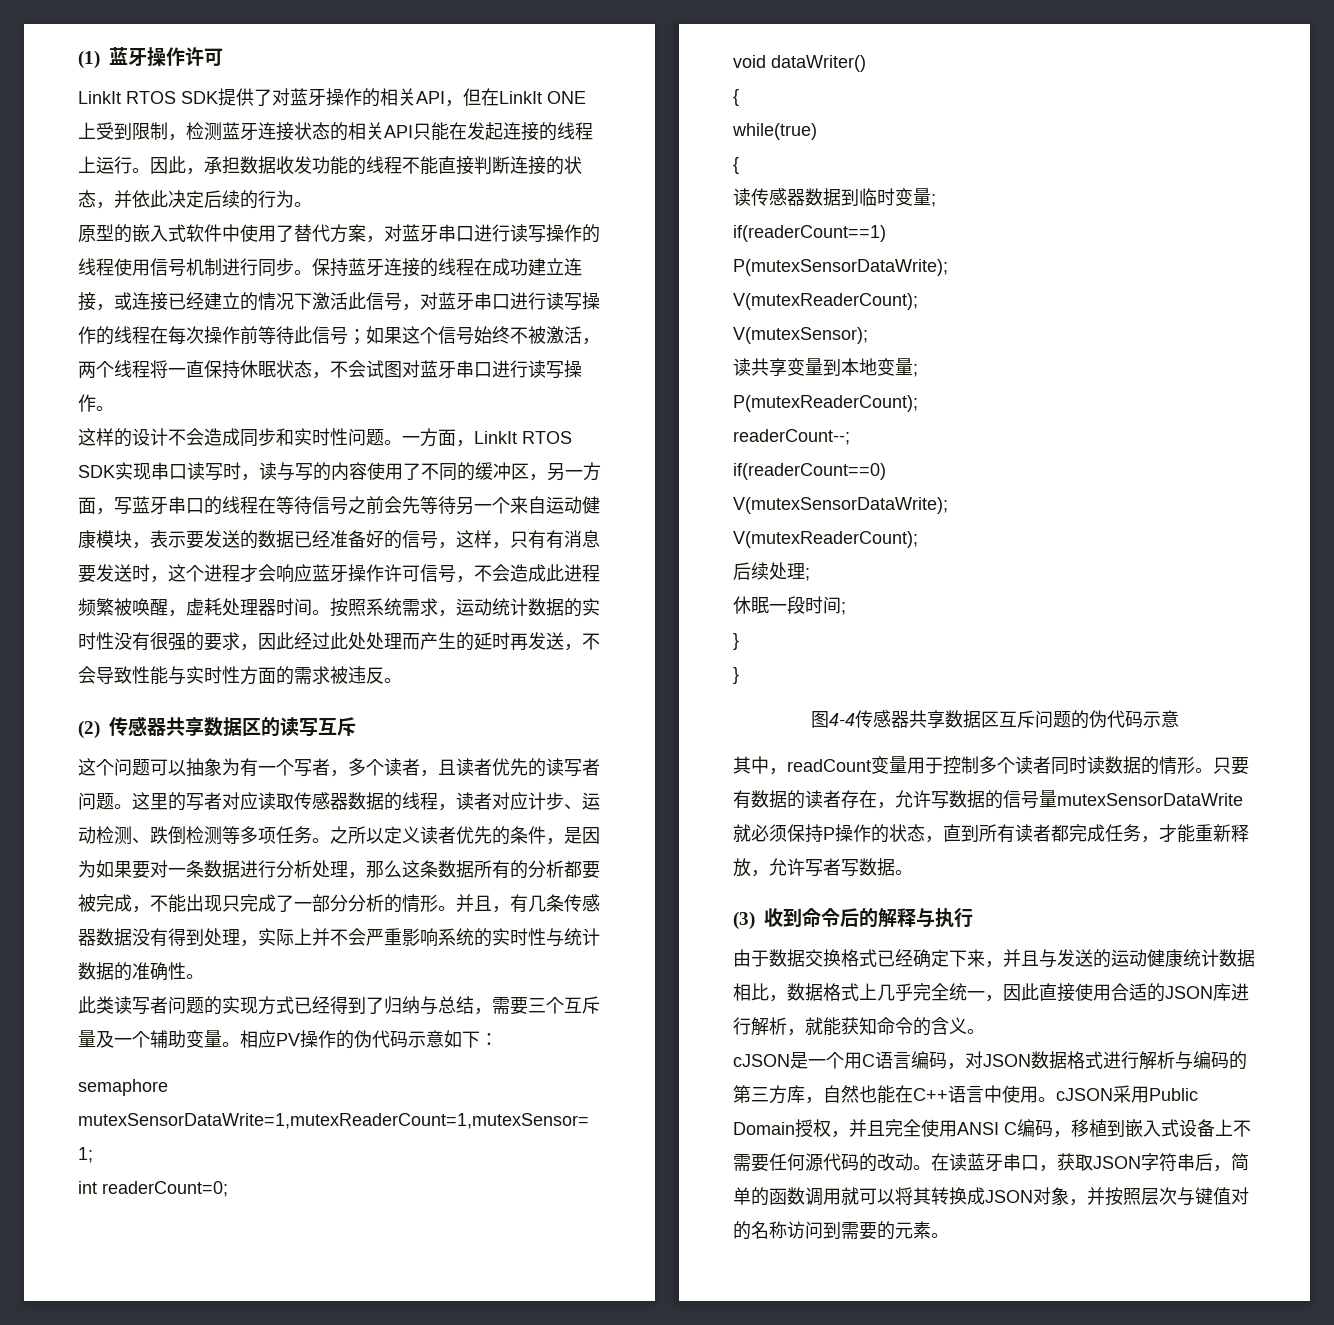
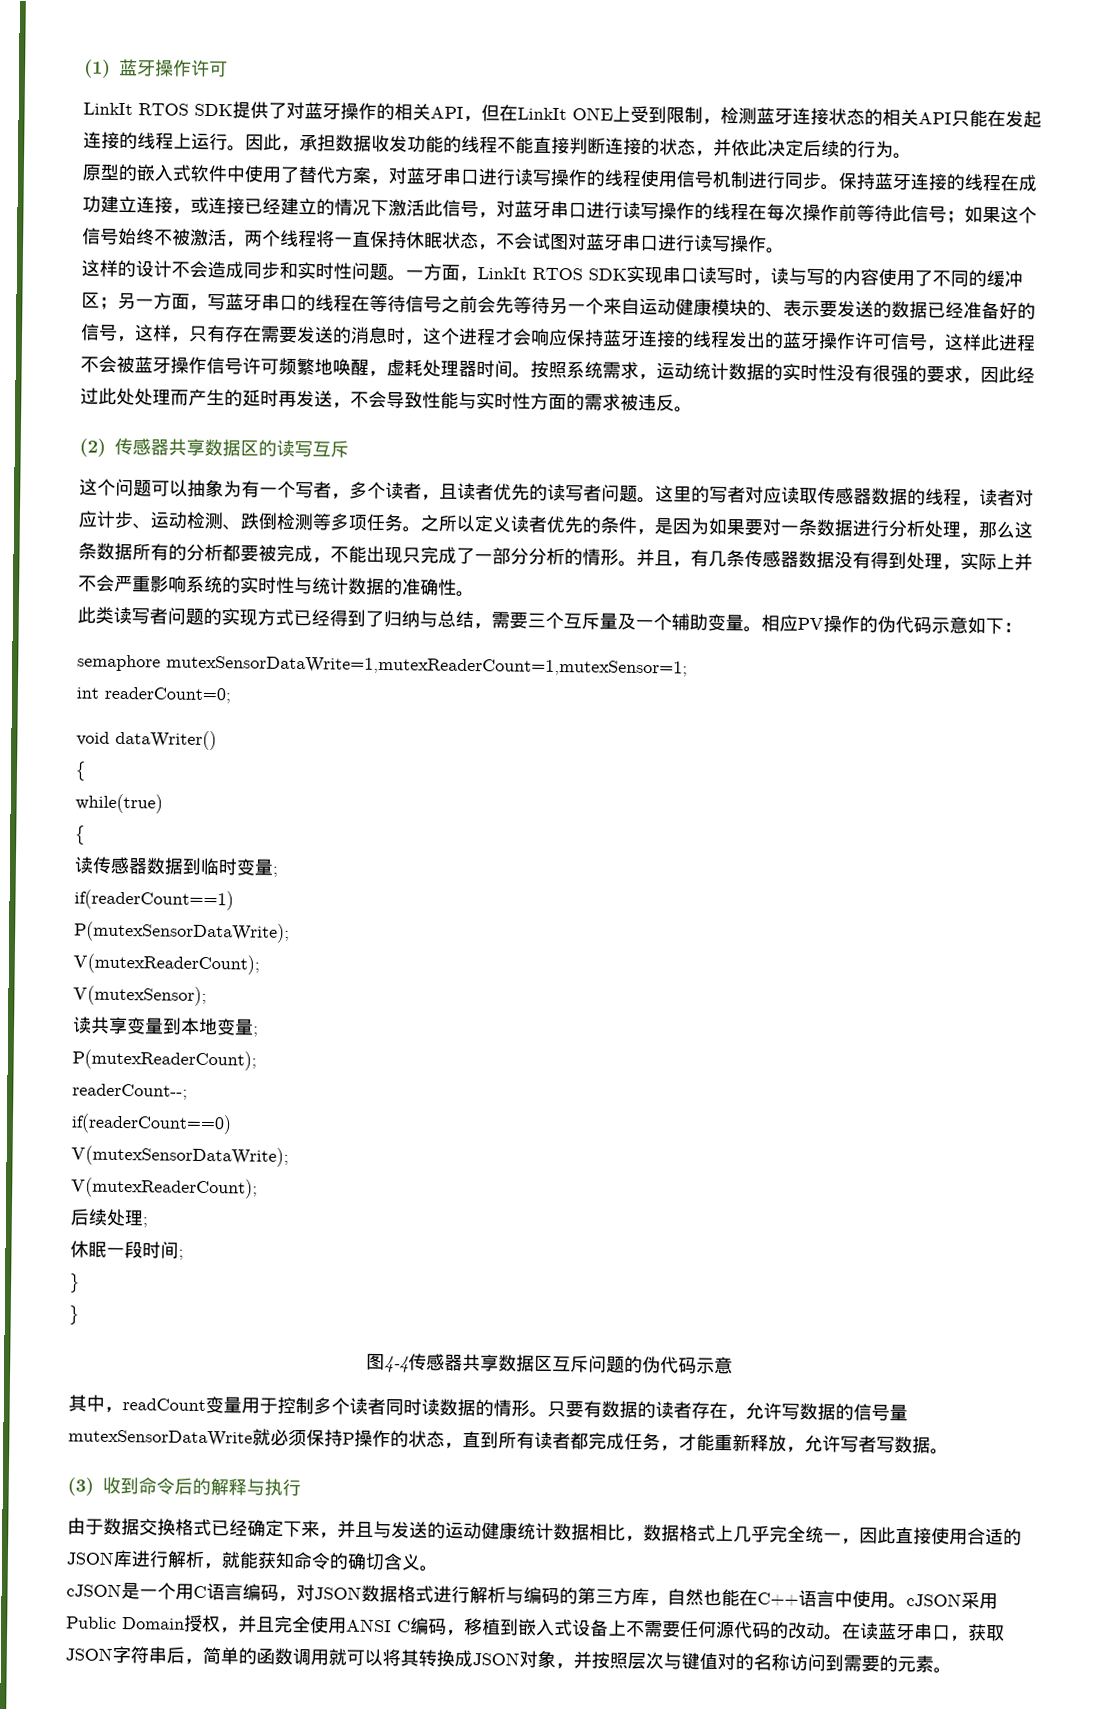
- 一方面，LinkIt RTOS SDK实现串口读写时，读与写的内容使用了不同的缓冲区，另一方面，写蓝牙串口的线程在等待信号之前会先等待另一个来自运动健康模块，表示要发送的数据已经准备好的信号，这样，只有有消息要发送时，这个进程才会响应蓝牙操作许可信号，不会造成此进程频繁被唤醒，虚耗处理器时间。
+ 一方面，LinkIt RTOS SDK实现串口读写时，读与写的内容使用了不同的缓冲区；另一方面，写蓝牙串口的线程在等待信号之前会先等待另一个来自运动健康模块的、表示要发送的数据已经准备好的信号，这样，只有存在需要发送的消息时，这个进程才会响应保持蓝牙连接的线程发出的蓝牙操作许可信号，这样此进程不会被蓝牙操作信号许可频繁地唤醒，虚耗处理器时间。
- 由于数据交换格式已经确定下来，并且与发送的运动健康统计数据相比，数据格式上几乎完全统一，因此直接使用合适的JSON库进行解析，就能获知命令的含义。
+ 由于数据交换格式已经确定下来，并且与发送的运动健康统计数据相比，数据格式上几乎完全统一，因此直接使用合适的JSON库进行解析，就能获知命令的确切含义。

